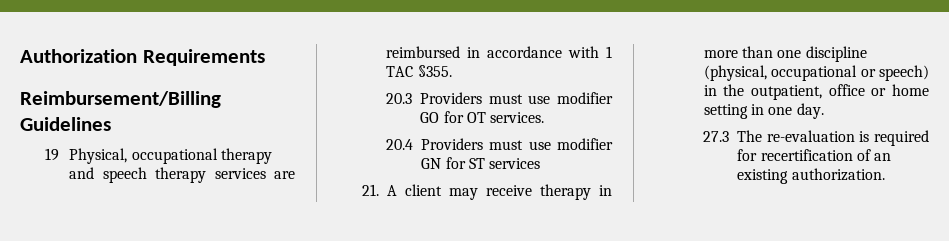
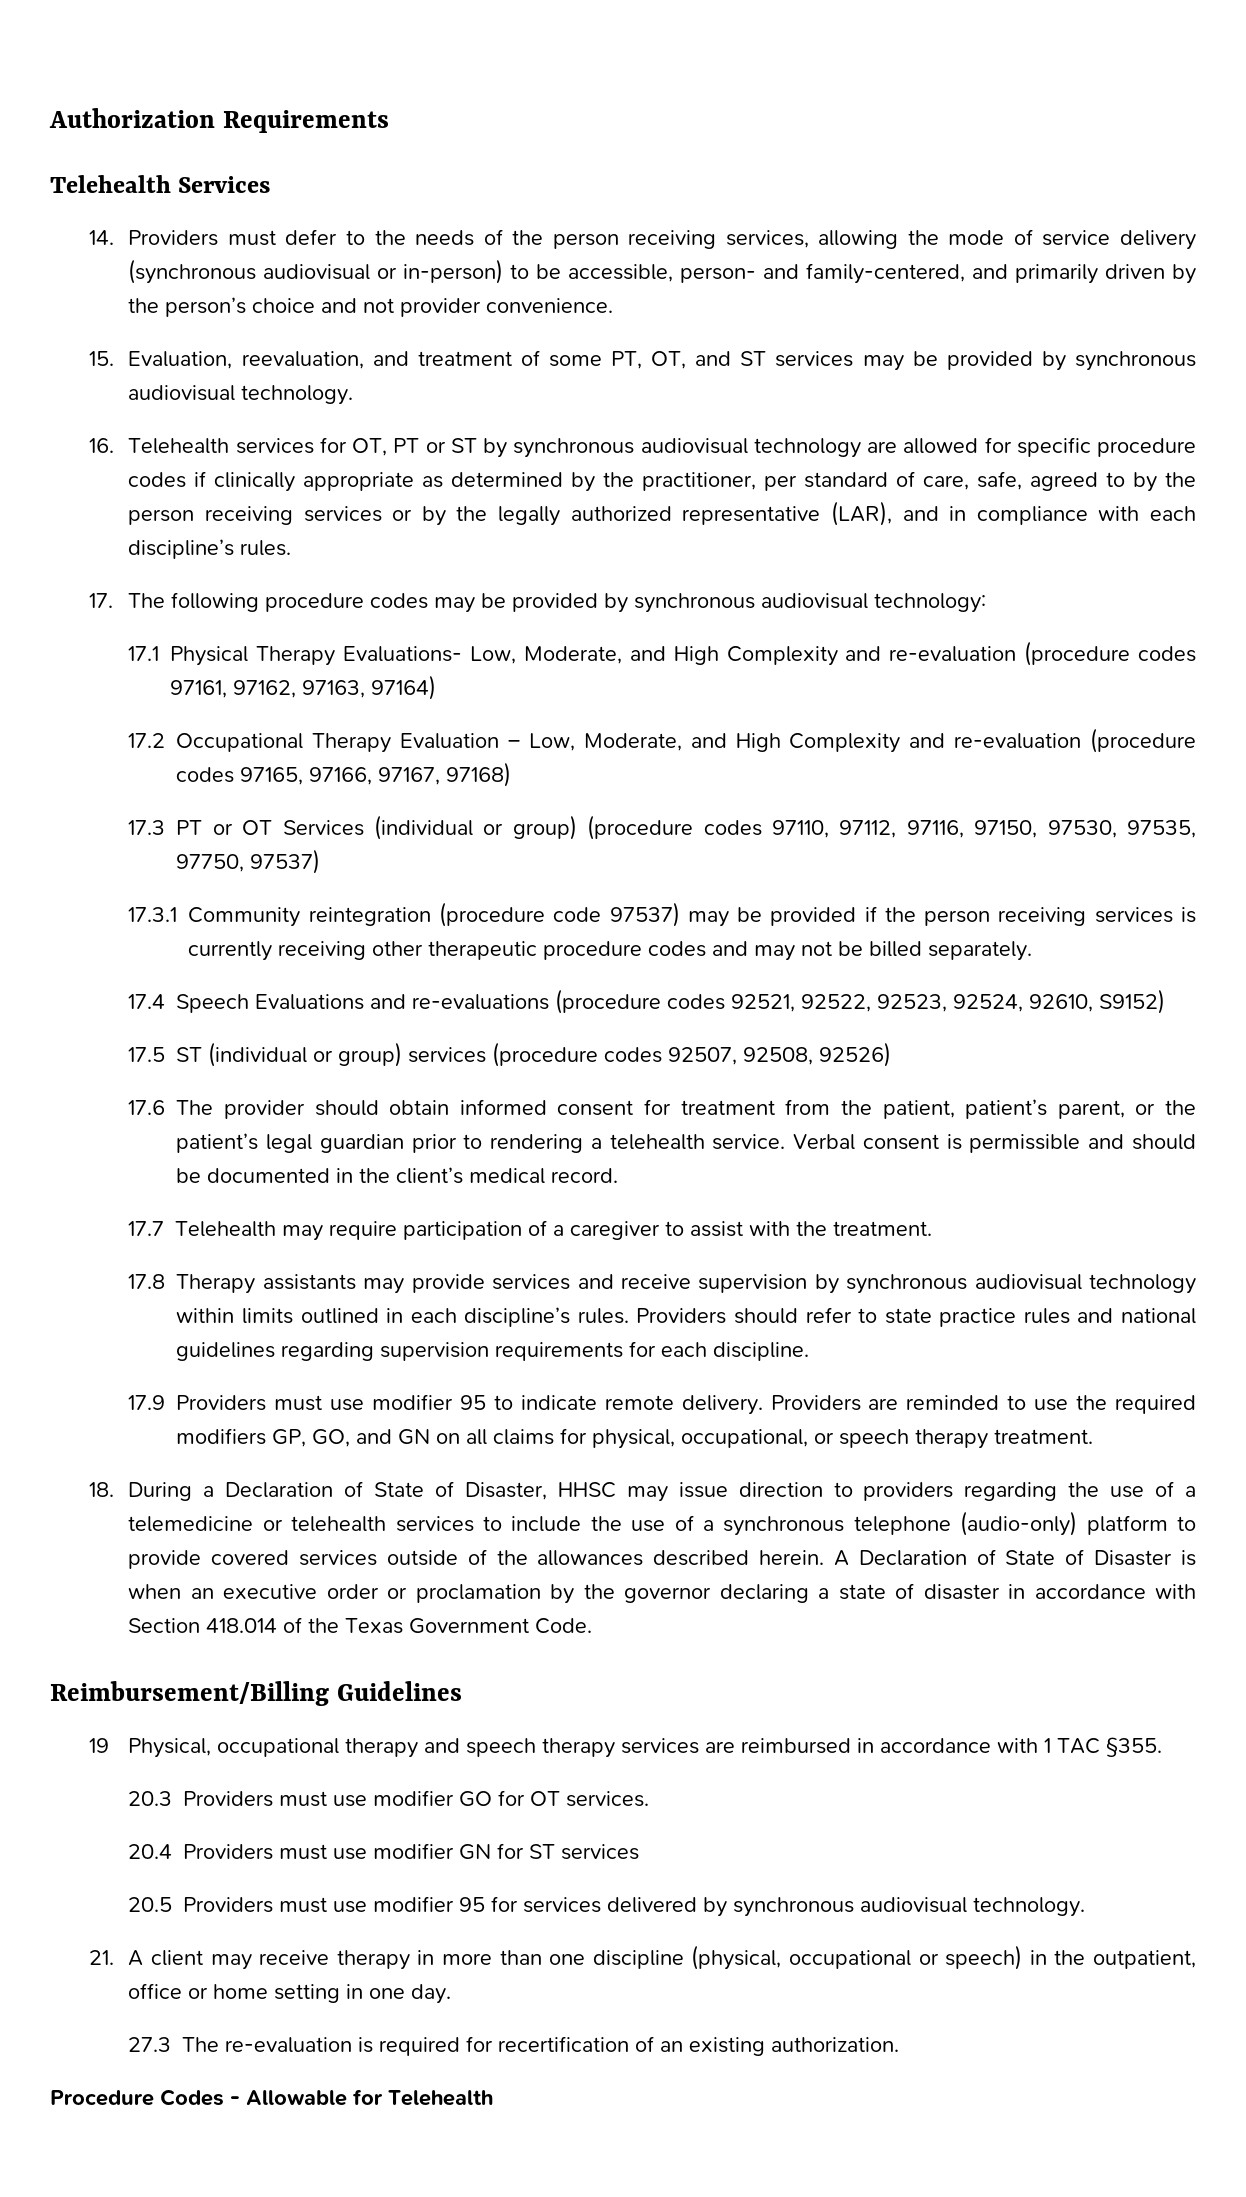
+ Telehealth Services
+ 14. Providers must defer to the needs of the person receiving services, allowing the mode of service delivery (synchronous audiovisual or in-person) to be accessible, person- and family-centered, and primarily driven by the person’s choice and not provider convenience.
+ 15. Evaluation, reevaluation, and treatment of some PT, OT, and ST services may be provided by synchronous audiovisual technology.
+ 16. Telehealth services for OT, PT or ST by synchronous audiovisual technology are allowed for specific procedure codes if clinically appropriate as determined by the practitioner, per standard of care, safe, agreed to by the person receiving services or by the legally authorized representative (LAR), and in compliance with each discipline’s rules.
+ 17. The following procedure codes may be provided by synchronous audiovisual technology:
+ 17.1 Physical Therapy Evaluations- Low, Moderate, and High Complexity and re-evaluation (procedure codes 97161, 97162, 97163, 97164)
+ 17.2 Occupational Therapy Evaluation – Low, Moderate, and High Complexity and re-evaluation (procedure codes 97165, 97166, 97167, 97168)
+ 17.3 PT or OT Services (individual or group) (procedure codes 97110, 97112, 97116, 97150, 97530, 97535, 97750, 97537)
+ 17.3.1 Community reintegration (procedure code 97537) may be provided if the person receiving services is currently receiving other therapeutic procedure codes and may not be billed separately.
+ 17.4 Speech Evaluations and re-evaluations (procedure codes 92521, 92522, 92523, 92524, 92610, S9152)
+ 17.5 ST (individual or group) services (procedure codes 92507, 92508, 92526)
+ 17.6 The provider should obtain informed consent for treatment from the patient, patient’s parent, or the patient’s legal guardian prior to rendering a telehealth service. Verbal consent is permissible and should be documented in the client’s medical record.
+ 17.7 Telehealth may require participation of a caregiver to assist with the treatment.
+ 17.8 Therapy assistants may provide services and receive supervision by synchronous audiovisual technology within limits outlined in each discipline’s rules. Providers should refer to state practice rules and national guidelines regarding supervision requirements for each discipline.
+ 17.9 Providers must use modifier 95 to indicate remote delivery. Providers are reminded to use the required modifiers GP, GO, and GN on all claims for physical, occupational, or speech therapy treatment.
+ 18. During a Declaration of State of Disaster, HHSC may issue direction to providers regarding the use of a telemedicine or telehealth services to include the use of a synchronous telephone (audio-only) platform to provide covered services outside of the allowances described herein. A Declaration of State of Disaster is when an executive order or proclamation by the governor declaring a state of disaster in accordance with Section 418.014 of the Texas Government Code.
+ 20.5 Providers must use modifier 95 for services delivered by synchronous audiovisual technology.
+ Procedure Codes - Allowable for Telehealth

